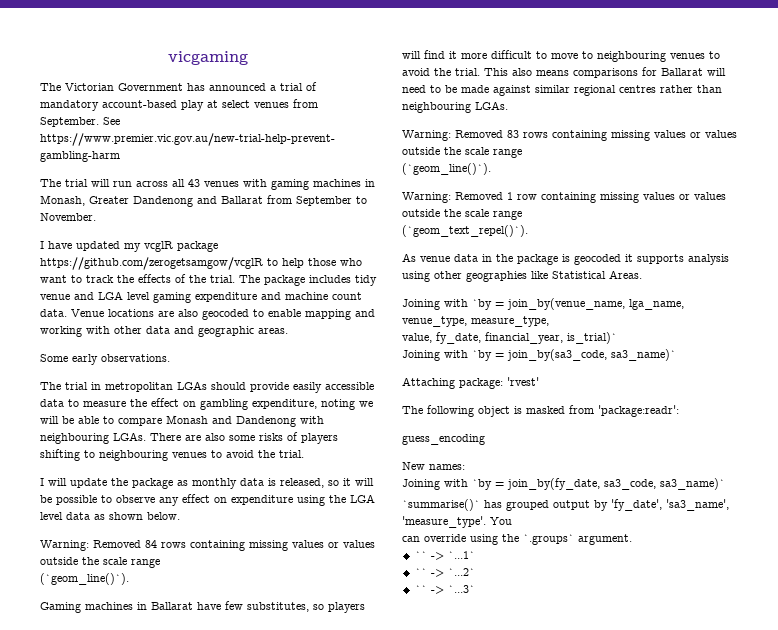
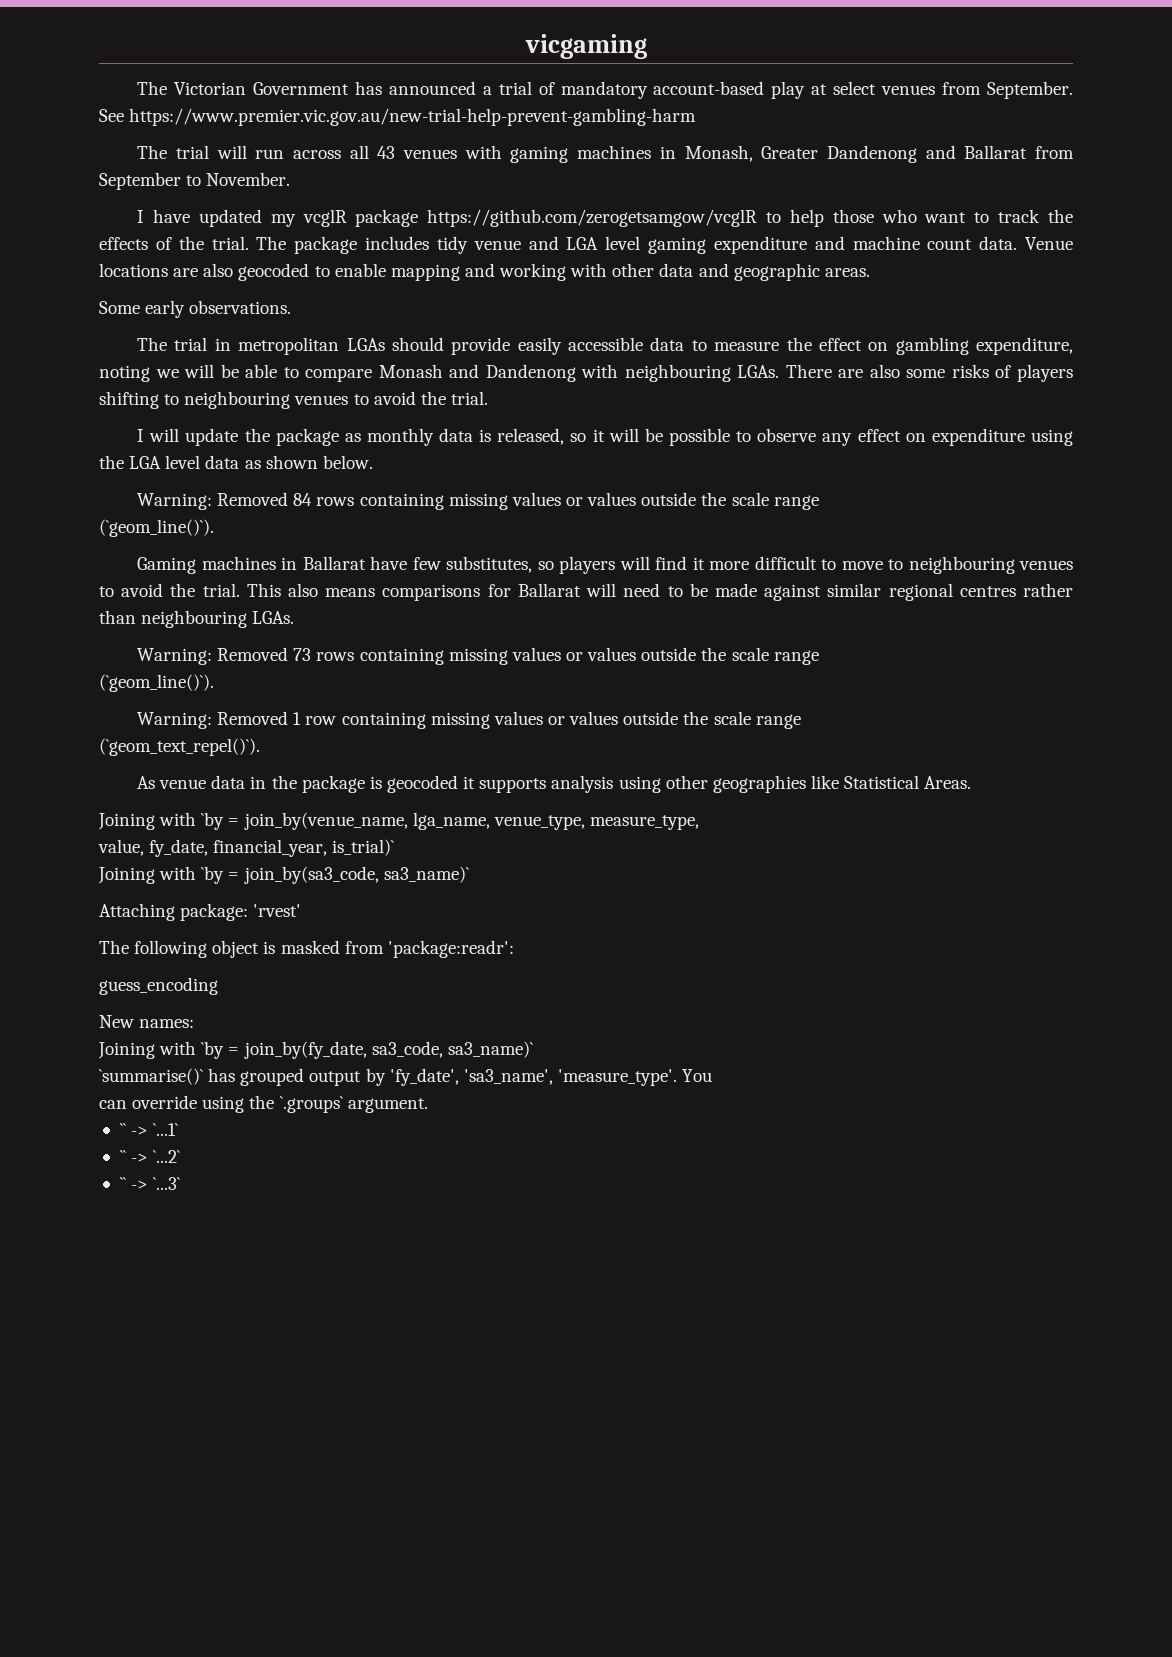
- Warning: Removed 83 rows containing missing values or values outside the scale range
+ Warning: Removed 73 rows containing missing values or values outside the scale range

